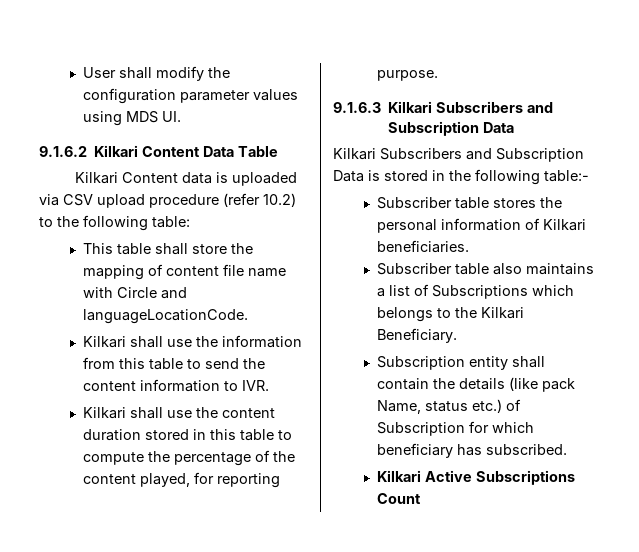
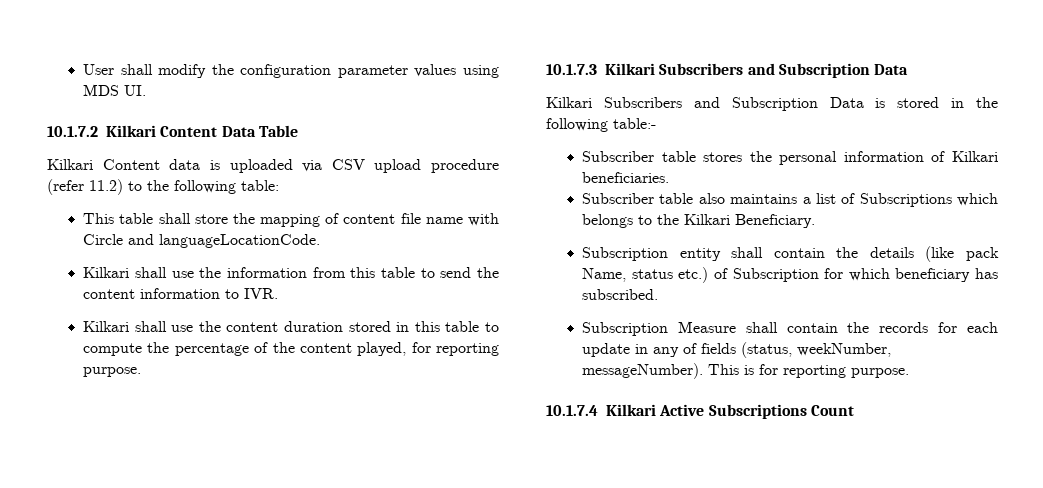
- 9.1.6.2 Kilkari Content Data Table
+ 10.1.7.2 Kilkari Content Data Table
- Kilkari Content data is uploaded via CSV upload procedure (refer 10.2) to the following table:
+ Kilkari Content data is uploaded via CSV upload procedure (refer 11.2) to the following table:
- 9.1.6.3 Kilkari Subscribers and Subscription Data
+ 10.1.7.3 Kilkari Subscribers and Subscription Data
- Kilkari Active Subscriptions Count
+ Subscription Measure shall contain the records for each update in any of fields (status, weekNumber, messageNumber). This is for reporting purpose.
+ 10.1.7.4 Kilkari Active Subscriptions Count

